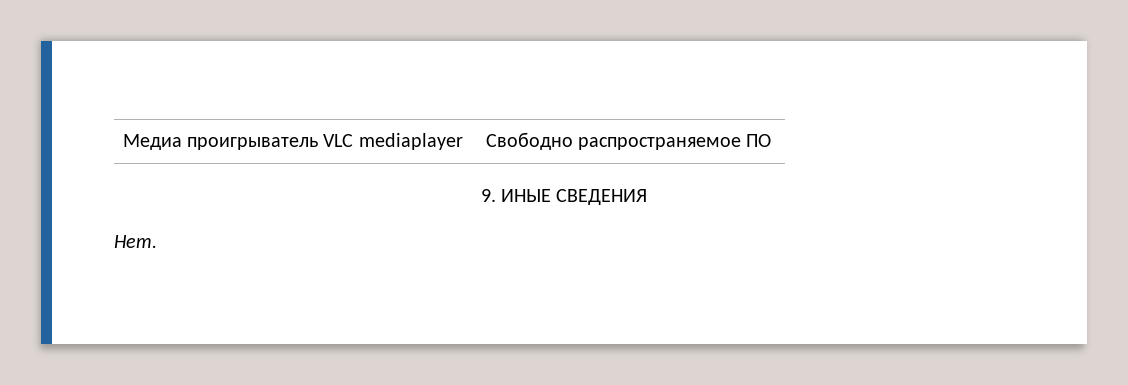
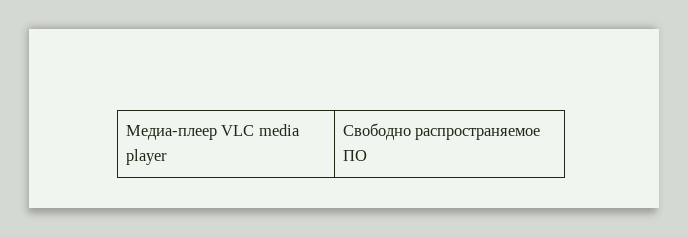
- Медиа проигрыватель VLC mediaplayer | Свободно распространяемое ПО
+ Медиа-плеер VLC media player | Свободно распространяемое ПО
- 9. ИНЫЕ СВЕДЕНИЯ
- Нет.

